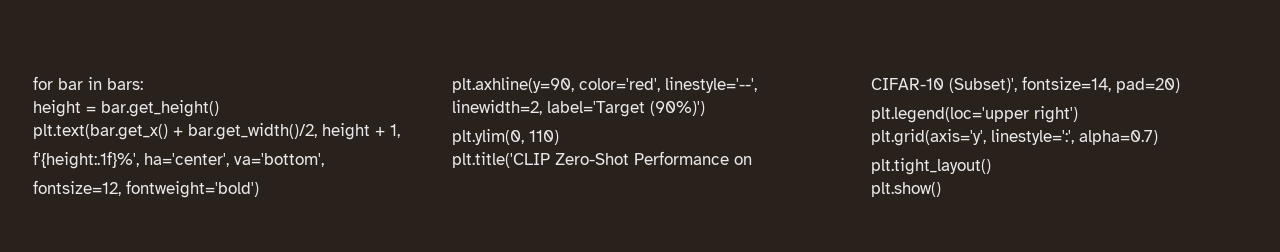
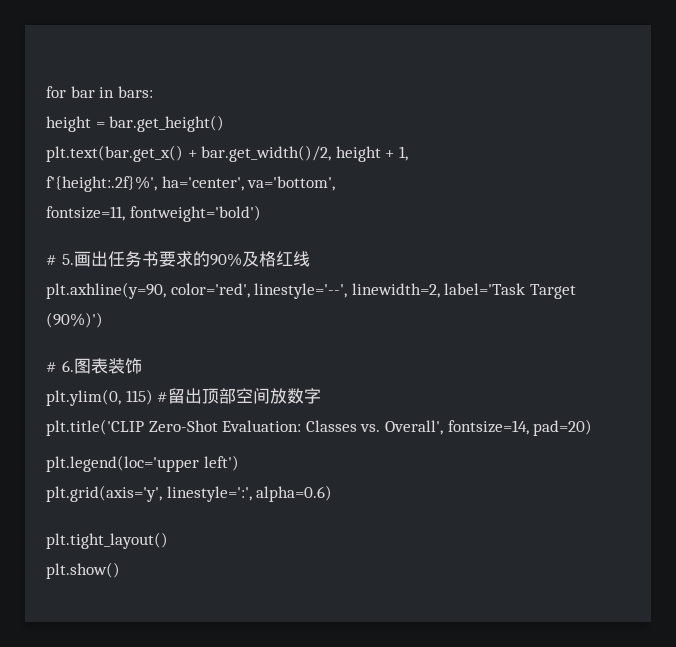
- f'{height:.1f}%', ha='center', va='bottom',
+ f'{height:.2f}%', ha='center', va='bottom',
- fontsize=12, fontweight='bold')
+ fontsize=11, fontweight='bold')
+ # 5.画出任务书要求的90%及格红线
- plt.axhline(y=90, color='red', linestyle='--', linewidth=2, label='Target (90%)')
+ plt.axhline(y=90, color='red', linestyle='--', linewidth=2, label='Task Target (90%)')
- plt.ylim(0, 110)
- plt.title('CLIP Zero-Shot Performance on CIFAR-10 (Subset)', fontsize=14, pad=20)
+ # 6.图表装饰
+ plt.ylim(0, 115) #留出顶部空间放数字
+ plt.title('CLIP Zero-Shot Evaluation: Classes vs. Overall', fontsize=14, pad=20)
- plt.legend(loc='upper right')
+ plt.legend(loc='upper left')
- plt.grid(axis='y', linestyle=':', alpha=0.7)
+ plt.grid(axis='y', linestyle=':', alpha=0.6)

